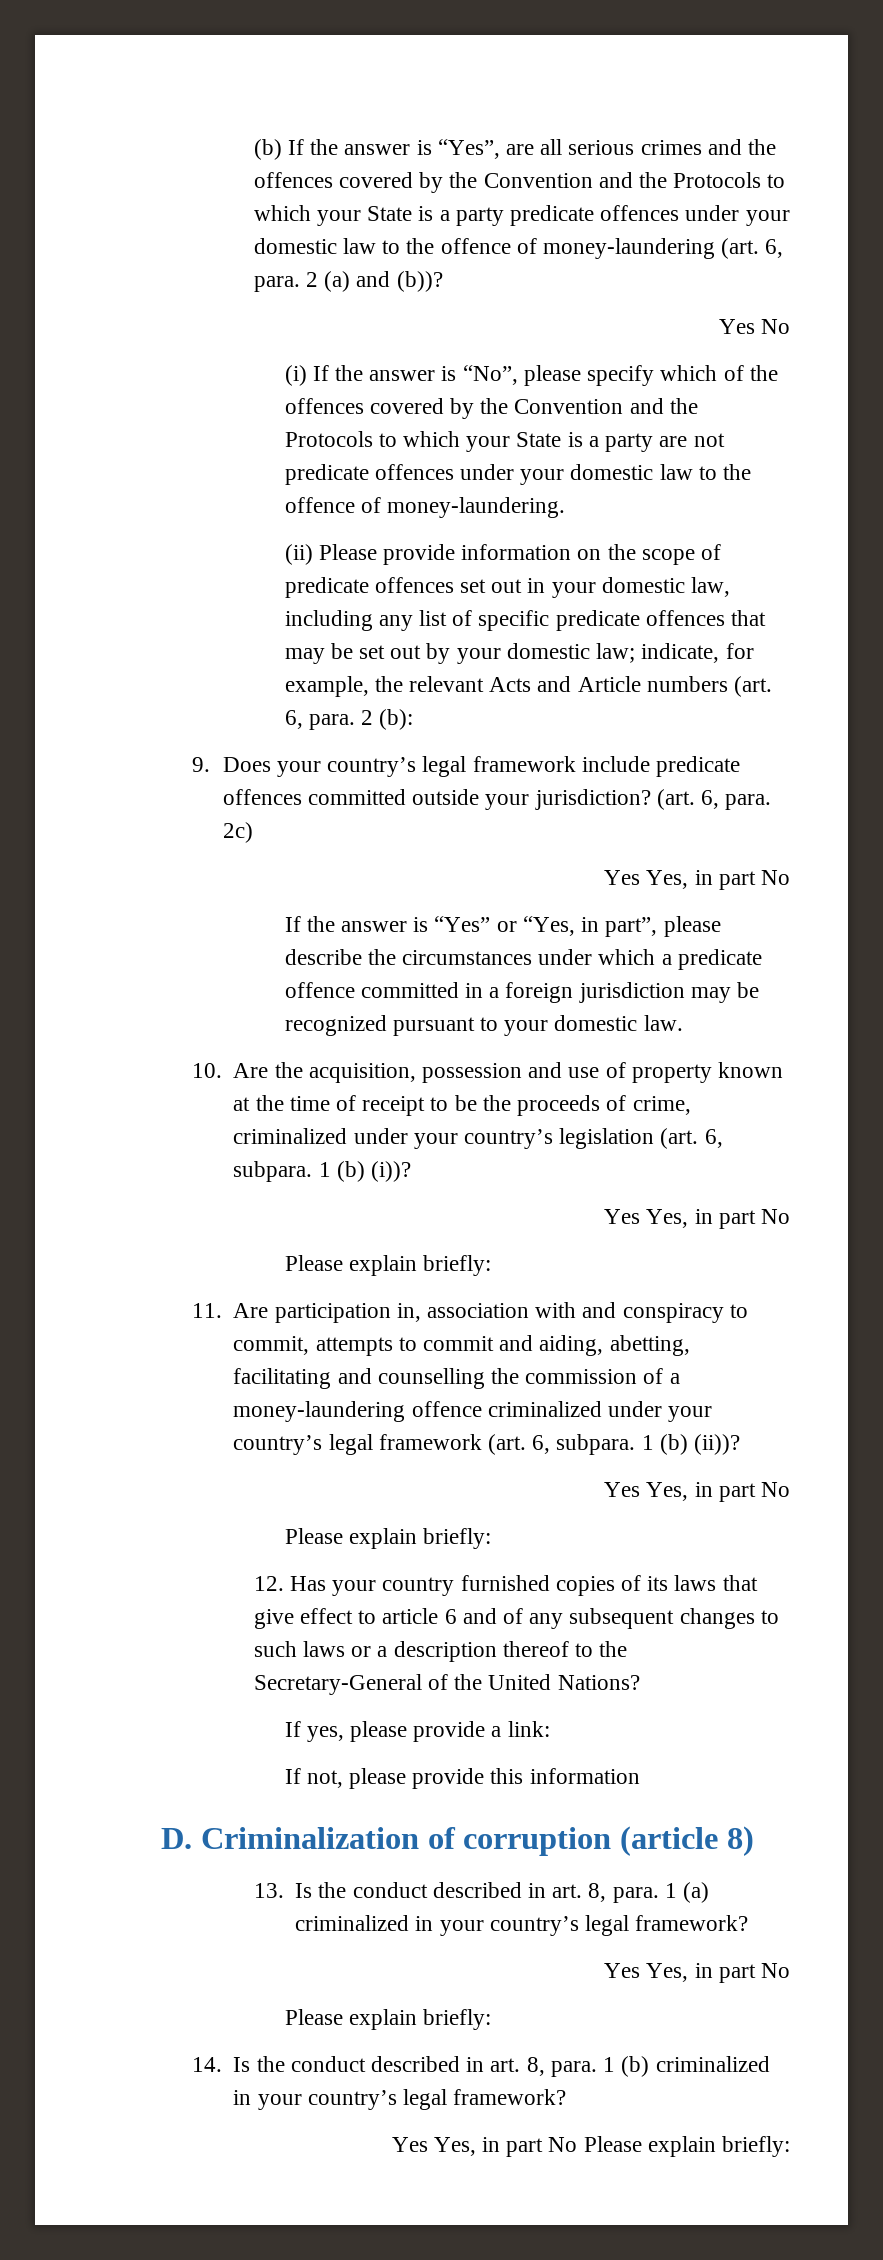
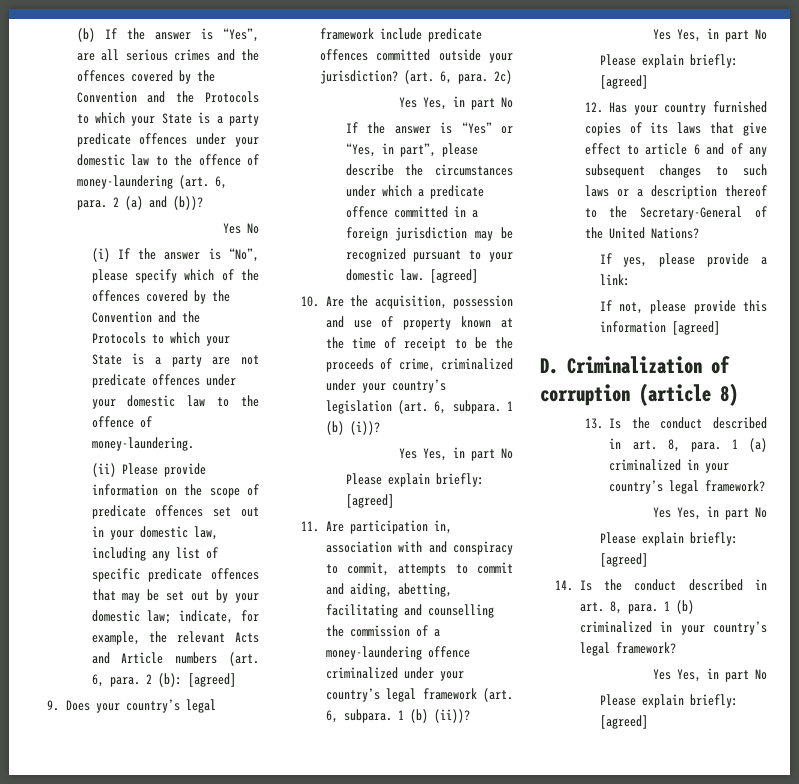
- (ii) Please provide information on the scope of predicate offences set out in your domestic law, including any list of specific predicate offences that may be set out by your domestic law; indicate, for example, the relevant Acts and Article numbers (art. 6, para. 2 (b):
+ (ii) Please provide information on the scope of predicate offences set out in your domestic law, including any list of specific predicate offences that may be set out by your domestic law; indicate, for example, the relevant Acts and Article numbers (art. 6, para. 2 (b): [agreed]
- If the answer is “Yes” or “Yes, in part”, please describe the circumstances under which a predicate offence committed in a foreign jurisdiction may be recognized pursuant to your domestic law.
+ If the answer is “Yes” or “Yes, in part”, please describe the circumstances under which a predicate offence committed in a foreign jurisdiction may be recognized pursuant to your domestic law. [agreed]
  1 (b) (i))?
  Yes Yes, in part No
- Please explain briefly:
+ Please explain briefly: [agreed]
  1 (b) (ii))?
  Yes Yes, in part No
- Please explain briefly:
+ Please explain briefly: [agreed]
- If not, please provide this information
+ If not, please provide this information [agreed]
  13. Is the conduct described in art. 8, para. 1 (a) criminalized in your country’s legal framework?
  Yes Yes, in part No
- Please explain briefly:
+ Please explain briefly: [agreed]
  14. Is the conduct described in art. 8, para. 1 (b) criminalized in your country’s legal framework?
- Yes Yes, in part No Please explain briefly:
+ Yes Yes, in part No
+ Please explain briefly: [agreed]

